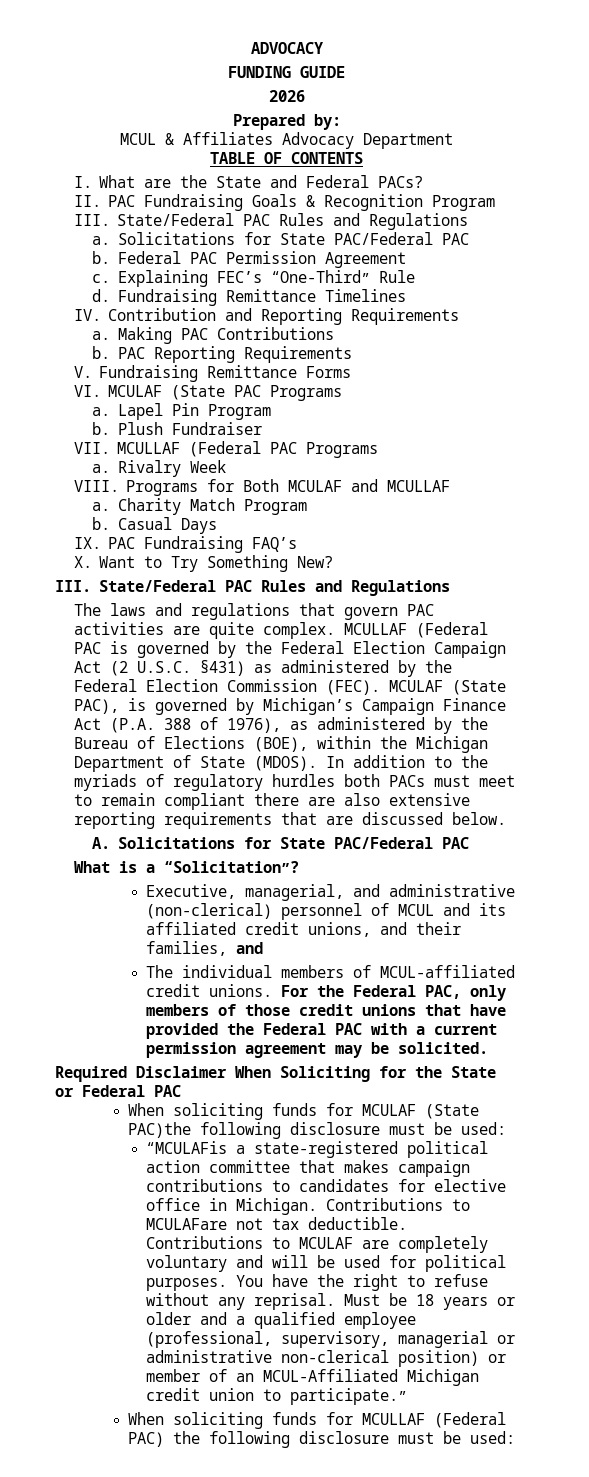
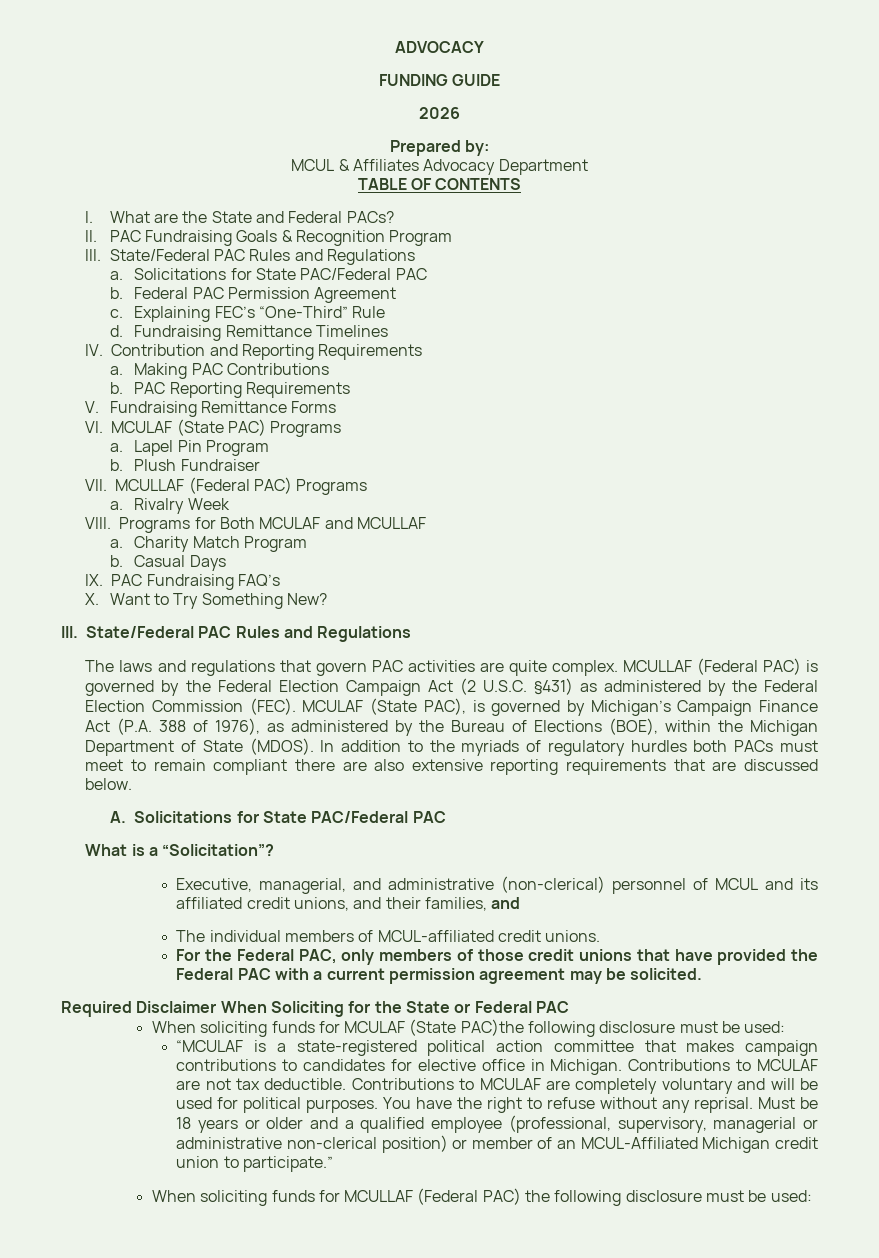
- VI. MCULAF (State PAC Programs
+ VI. MCULAF (State PAC) Programs
- VII. MCULLAF (Federal PAC Programs
+ VII. MCULLAF (Federal PAC) Programs
- MCULLAF (Federal PAC is governed by the Federal Election Campaign Act (2 U.S.C. §431) as administered by the Federal Election Commission (FEC).
+ MCULLAF (Federal PAC) is governed by the Federal Election Campaign Act (2 U.S.C. §431) as administered by the Federal Election Commission (FEC).
- The individual members of MCUL-affiliated credit unions. For the Federal PAC, only members of those credit unions that have provided the Federal PAC with a current permission agreement may be solicited.
+ The individual members of MCUL-affiliated credit unions.
+ For the Federal PAC, only members of those credit unions that have provided the Federal PAC with a current permission agreement may be solicited.
- “MCULAFis a state-registered political action committee that makes campaign contributions to candidates for elective office in Michigan.
+ “MCULAF is a state-registered political action committee that makes campaign contributions to candidates for elective office in Michigan.
- Contributions to MCULAFare not tax deductible.
+ Contributions to MCULAF are not tax deductible.

